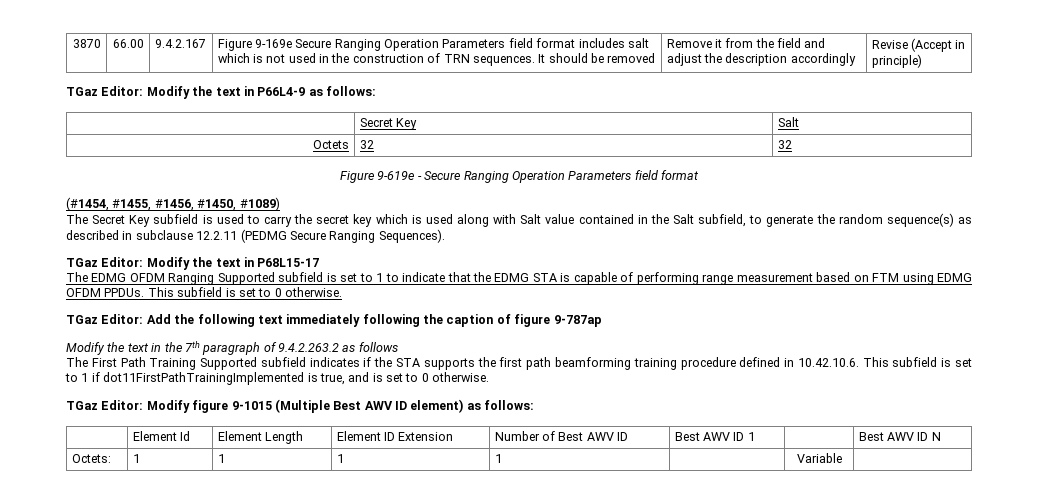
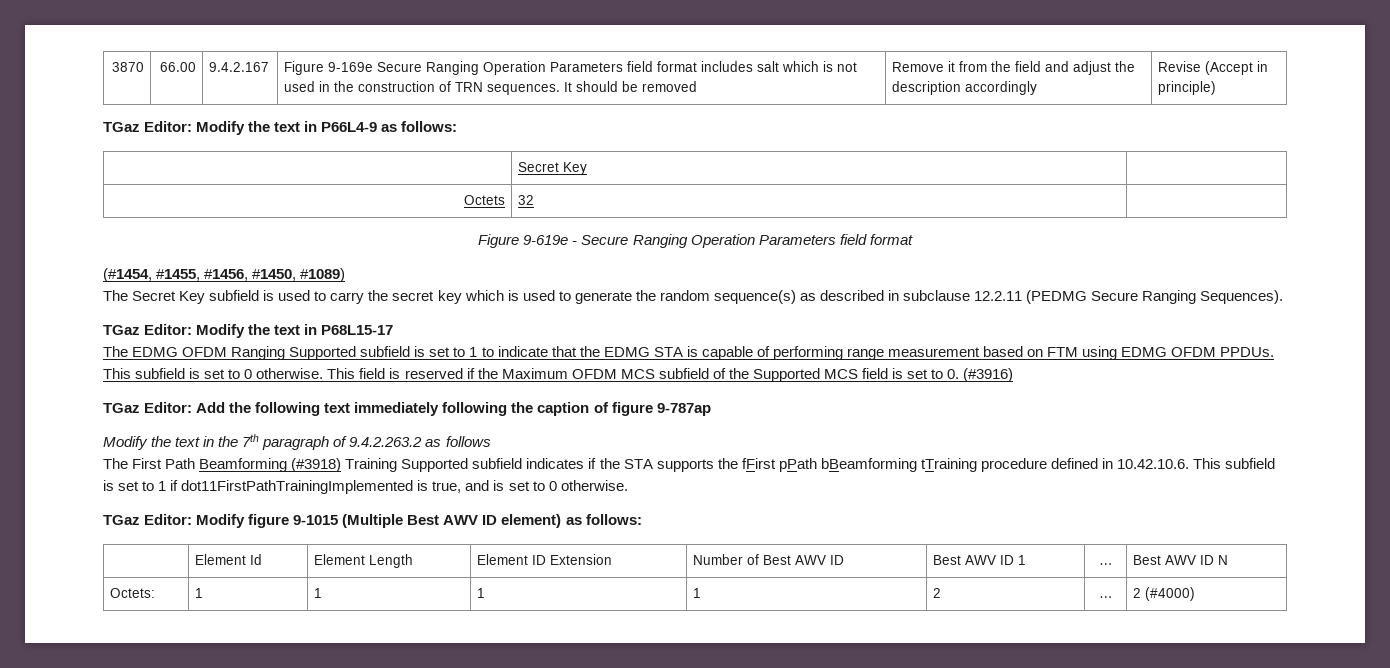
- | Secret Key | Salt
+ | Secret Key |
- Octets | 32 | 32
+ Octets | 32 |
- The Secret Key subfield is used to carry the secret key which is used along with Salt value contained in the Salt subfield, to generate the random sequence(s) as described in subclause 12.2.11 (PEDMG Secure Ranging Sequences).
+ The Secret Key subfield is used to carry the secret key which is used to generate the random sequence(s) as described in subclause 12.2.11 (PEDMG Secure Ranging Sequences).
+ This field is reserved if the Maximum OFDM MCS subfield of the Supported MCS field is set to 0. (#3916)
- The First Path Training Supported subfield indicates if the STA supports the first path beamforming training procedure defined in 10.42.10.6. This subfield is set to 1 if dot11FirstPathTrainingImplemented is true, and is set to 0 otherwise.
+ The First Path Beamforming (#3918) Training Supported subfield indicates if the STA supports the fFirst pPath bBeamforming tTraining procedure defined in 10.42.10.6. This subfield is set to 1 if dot11FirstPathTrainingImplemented is true, and is set to 0 otherwise.
- | Element Id | Element Length | Element ID Extension | Number of Best AWV ID | Best AWV ID 1 | | Best AWV ID N
+ | Element Id | Element Length | Element ID Extension | Number of Best AWV ID | Best AWV ID 1 | … | Best AWV ID N
- Octets: | 1 | 1 | 1 | 1 | | Variable |
+ Octets: | 1 | 1 | 1 | 1 | 2 | … | 2 (#4000)

